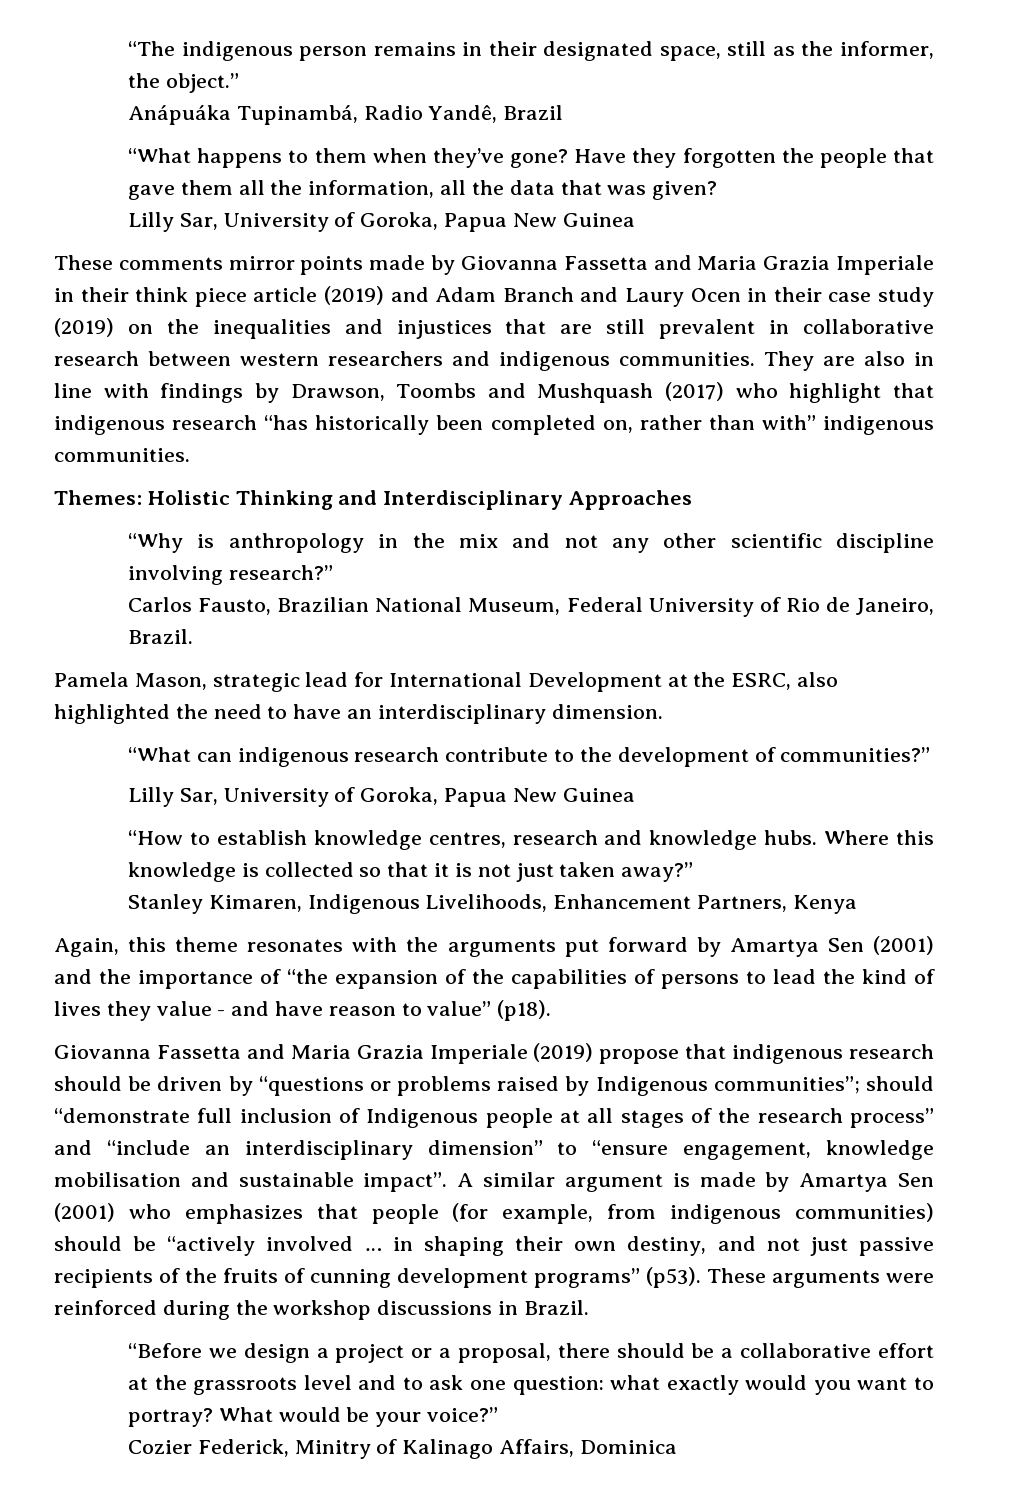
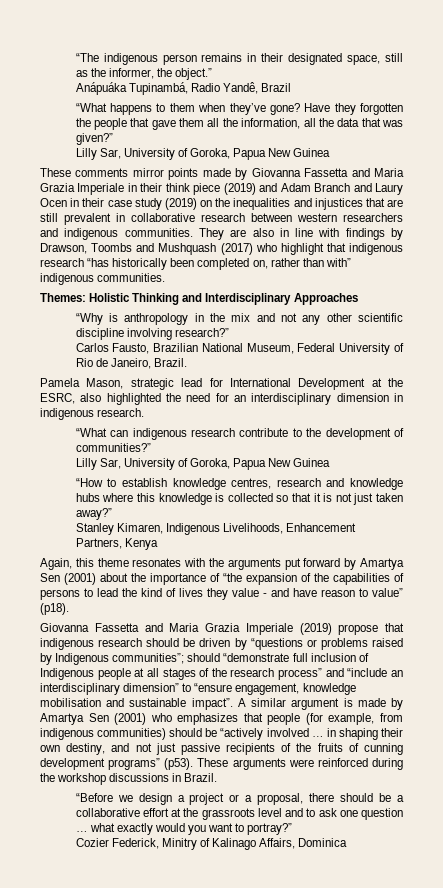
- Have they forgotten the people that gave them all the information, all the data that was given?
+ Have they forgotten the people that gave them all the information, all the data that was given?”
- These comments mirror points made by Giovanna Fassetta and Maria Grazia Imperiale in their think piece article (2019) and Adam Branch and Laury Ocen in their case study (2019) on the inequalities and injustices that are still prevalent in collaborative research between western researchers and indigenous communities.
+ These comments mirror points made by Giovanna Fassetta and Maria Grazia Imperiale in their think piece (2019) and Adam Branch and Laury Ocen in their case study (2019) on the inequalities and injustices that are still prevalent in collaborative research between western researchers and indigenous communities.
- Pamela Mason, strategic lead for International Development at the ESRC, also highlighted the need to have an interdisciplinary dimension.
+ Pamela Mason, strategic lead for International Development at the ESRC, also highlighted the need for an interdisciplinary dimension in indigenous research.
- “How to establish knowledge centres, research and knowledge hubs. Where this knowledge is collected so that it is not just taken away?”
+ “How to establish knowledge centres, research and knowledge hubs where this knowledge is collected so that it is not just taken away?”
- Again, this theme resonates with the arguments put forward by Amartya Sen (2001) and the importance of “the expansion of the capabilities of persons to lead the kind of lives they value - and have reason to value” (p18).
+ Again, this theme resonates with the arguments put forward by Amartya Sen (2001) about the importance of “the expansion of the capabilities of persons to lead the kind of lives they value - and have reason to value” (p18).
- “Before we design a project or a proposal, there should be a collaborative effort at the grassroots level and to ask one question: what exactly would you want to portray? What would be your voice?”
+ “Before we design a project or a proposal, there should be a collaborative effort at the grassroots level and to ask one question … what exactly would you want to portray?”

